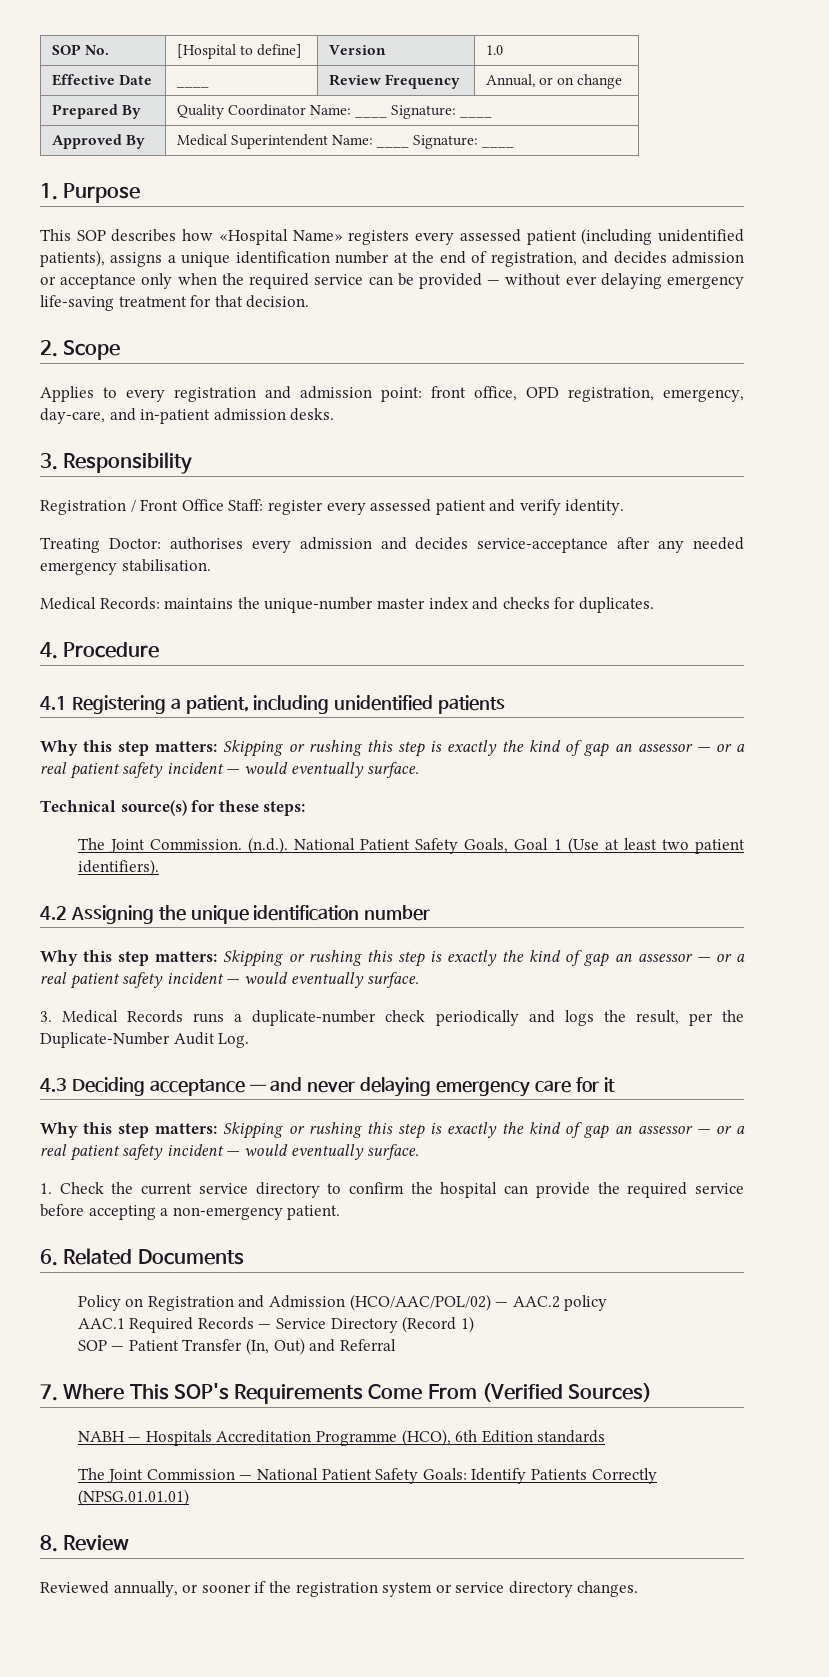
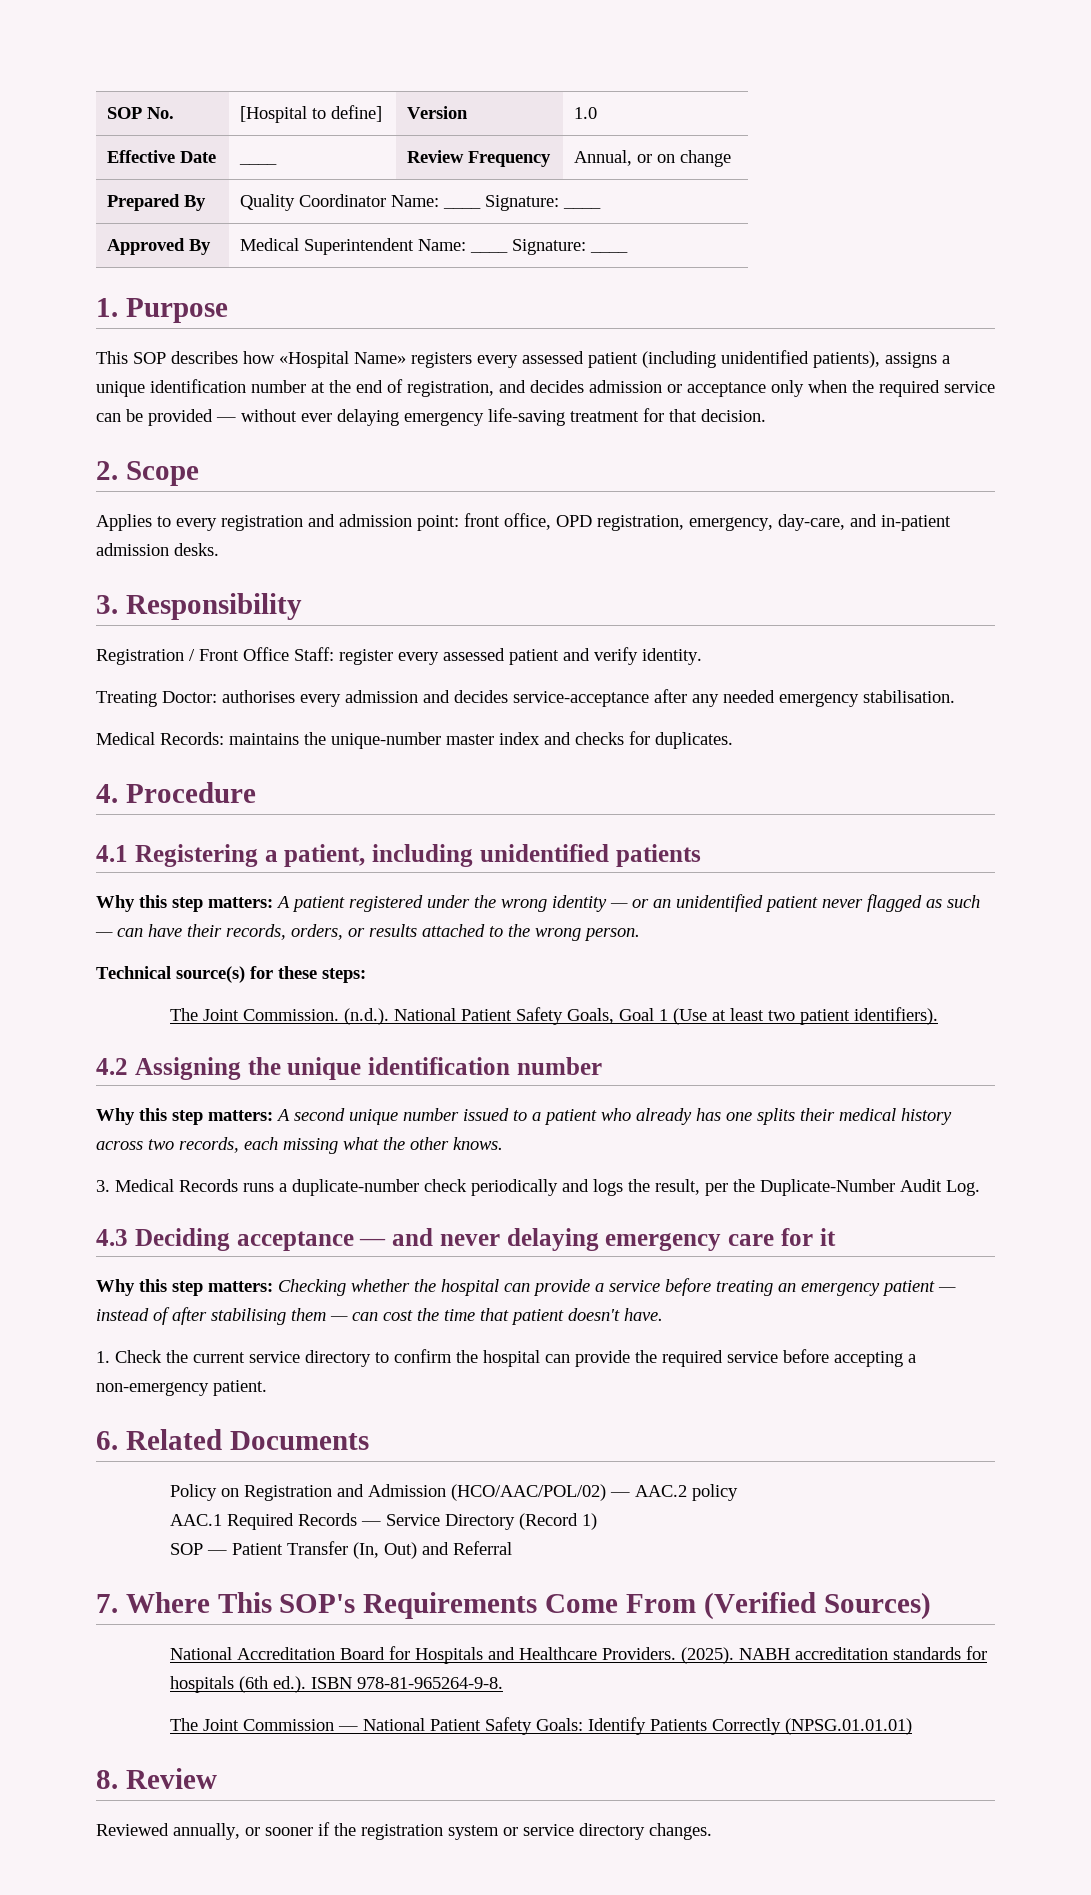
  4.1 Registering a patient, including unidentified patients
- Why this step matters: Skipping or rushing this step is exactly the kind of gap an assessor — or a real patient safety incident — would eventually surface.
+ Why this step matters: A patient registered under the wrong identity — or an unidentified patient never flagged as such — can have their records, orders, or results attached to the wrong person.
  4.2 Assigning the unique identification number
- Why this step matters: Skipping or rushing this step is exactly the kind of gap an assessor — or a real patient safety incident — would eventually surface.
+ Why this step matters: A second unique number issued to a patient who already has one splits their medical history across two records, each missing what the other knows.
  4.3 Deciding acceptance — and never delaying emergency care for it
- Why this step matters: Skipping or rushing this step is exactly the kind of gap an assessor — or a real patient safety incident — would eventually surface.
+ Why this step matters: Checking whether the hospital can provide a service before treating an emergency patient — instead of after stabilising them — can cost the time that patient doesn't have.
- NABH — Hospitals Accreditation Programme (HCO), 6th Edition standards
+ National Accreditation Board for Hospitals and Healthcare Providers. (2025). NABH accreditation standards for hospitals (6th ed.). ISBN 978-81-965264-9-8.

